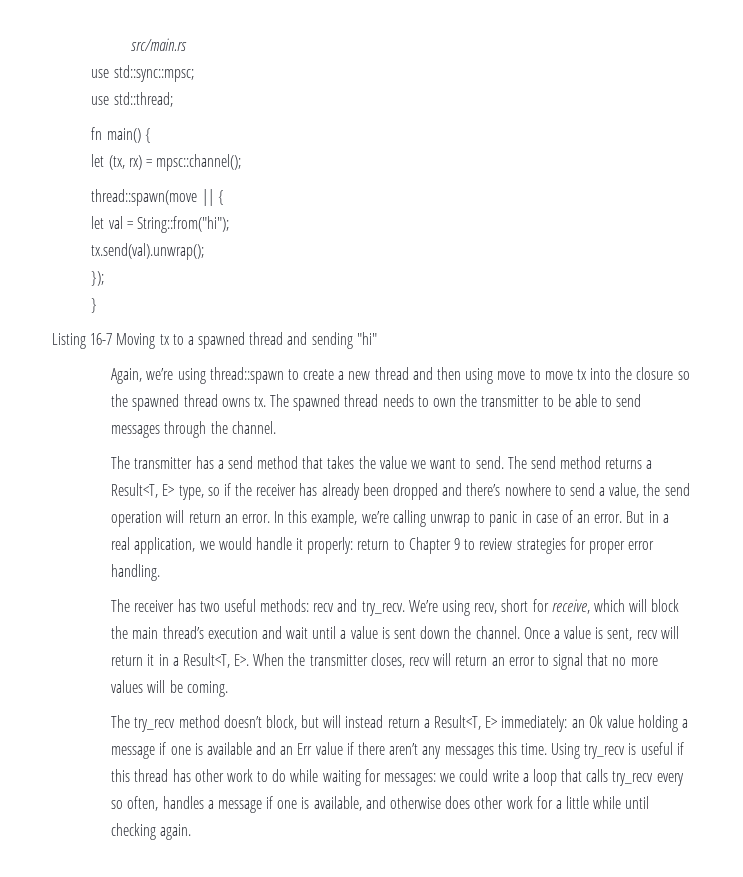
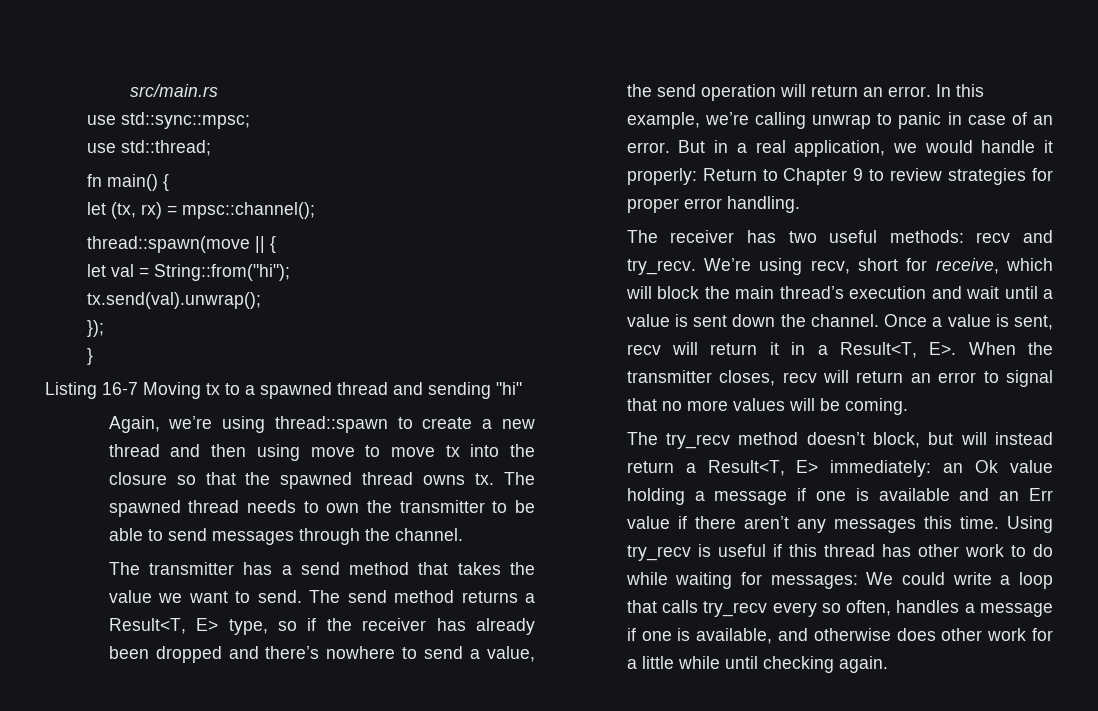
- Again, we’re using thread::spawn to create a new thread and then using move to move tx into the closure so the spawned thread owns tx.
+ Again, we’re using thread::spawn to create a new thread and then using move to move tx into the closure so that the spawned thread owns tx.
- But in a real application, we would handle it properly: return to Chapter 9 to review strategies for proper error handling.
+ But in a real application, we would handle it properly: Return to Chapter 9 to review strategies for proper error handling.
- Using try_recv is useful if this thread has other work to do while waiting for messages: we could write a loop that calls try_recv every so often, handles a message if one is available, and otherwise does other work for a little while until checking again.
+ Using try_recv is useful if this thread has other work to do while waiting for messages: We could write a loop that calls try_recv every so often, handles a message if one is available, and otherwise does other work for a little while until checking again.

